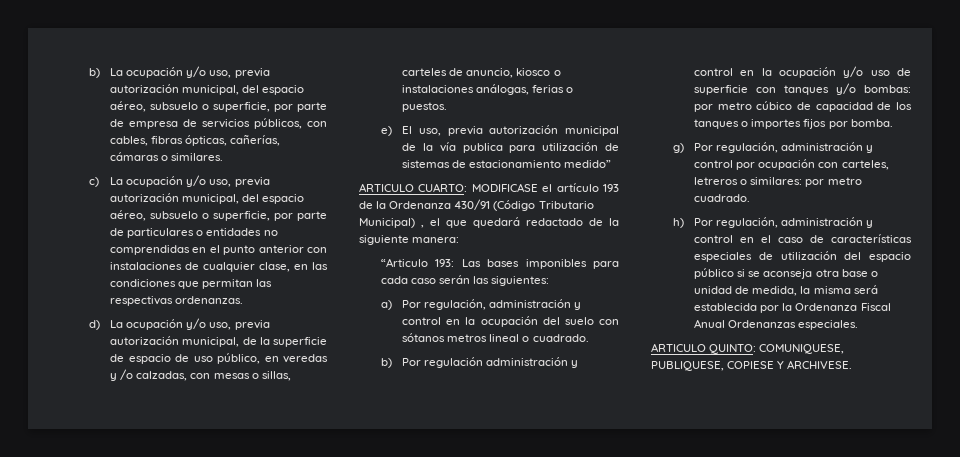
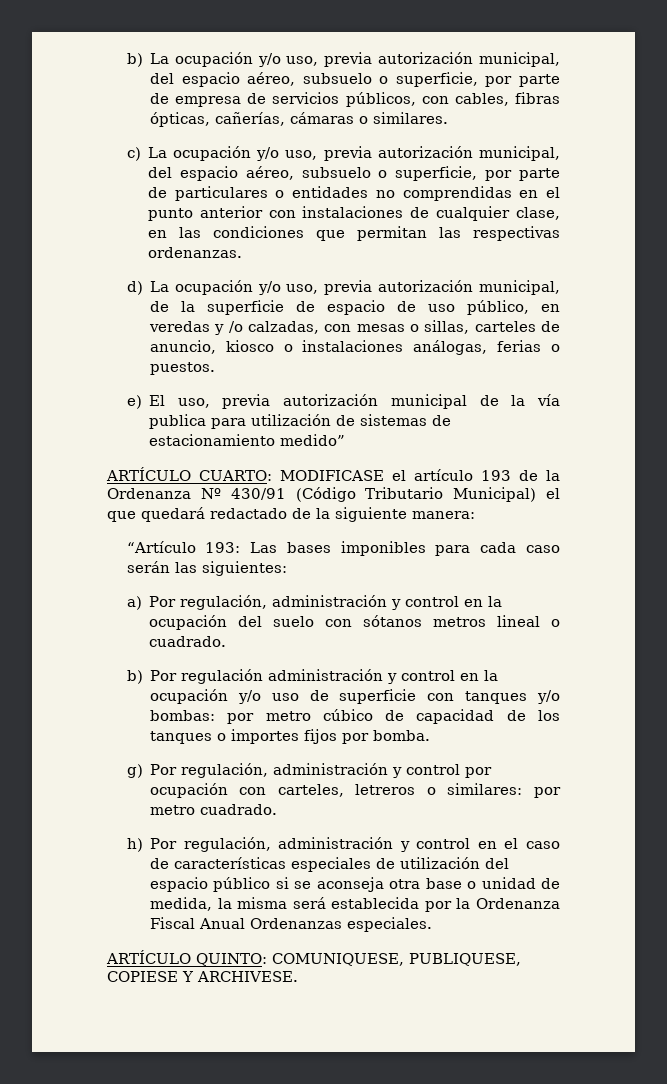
- ARTICULO CUARTO: MODIFICASE el artículo 193 de la Ordenanza 430/91 (Código Tributario Municipal) , el que quedará redactado de la siguiente manera:
+ ARTÍCULO CUARTO: MODIFICASE el artículo 193 de la Ordenanza Nº 430/91 (Código Tributario Municipal) el que quedará redactado de la siguiente manera:
- “Articulo 193: Las bases imponibles para cada caso serán las siguientes:
+ “Artículo 193: Las bases imponibles para cada caso serán las siguientes:
- ARTICULO QUINTO: COMUNIQUESE, PUBLIQUESE, COPIESE Y ARCHIVESE.
+ ARTÍCULO QUINTO: COMUNIQUESE, PUBLIQUESE, COPIESE Y ARCHIVESE.

